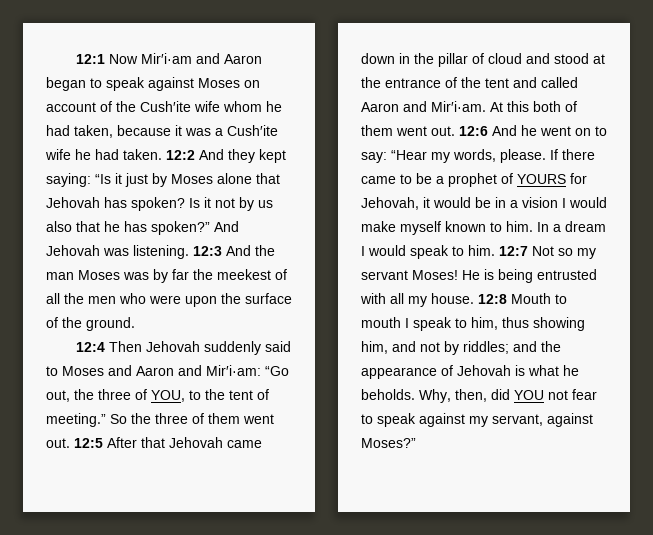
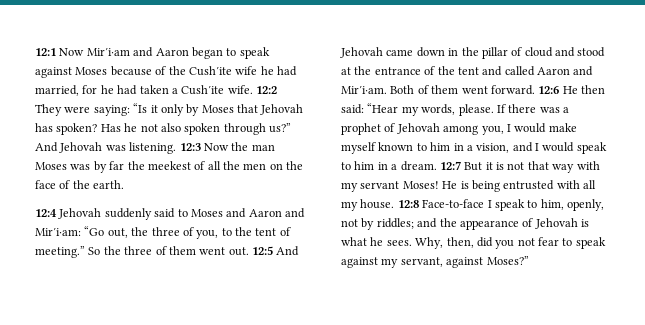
- 12:1 Now Mir′i·am and Aaron began to speak against Moses on account of the Cush′ite wife whom he had taken, because it was a Cush′ite wife he had taken. 12:2 And they kept saying: “Is it just by Moses alone that Jehovah has spoken?
+ 12:1 Now Mir′i·am and Aaron began to speak against Moses because of the Cush′ite wife he had married, for he had taken a Cush′ite wife. 12:2 They were saying: “Is it only by Moses that Jehovah has spoken?
- Is it not by us also that he has spoken?”
+ Has he not also spoken through us?”
- 12:3 And the man Moses was by far the meekest of all the men who were upon the surface of the ground.
+ 12:3 Now the man Moses was by far the meekest of all the men on the face of the earth.
- 12:4 Then Jehovah suddenly said to Moses and Aaron and Mir′i·am: “Go out, the three of YOU, to the tent of meeting.”
+ 12:4 Jehovah suddenly said to Moses and Aaron and Mir′i·am: “Go out, the three of you, to the tent of meeting.”
- 12:5 After that Jehovah came down in the pillar of cloud and stood at the entrance of the tent and called Aaron and Mir′i·am.
+ 12:5 And Jehovah came down in the pillar of cloud and stood at the entrance of the tent and called Aaron and Mir′i·am.
- At this both of them went out. 12:6 And he went on to say: “Hear my words, please.
+ Both of them went forward. 12:6 He then said: “Hear my words, please.
- If there came to be a prophet of YOURS for Jehovah, it would be in a vision I would make myself known to him. In a dream I would speak to him. 12:7 Not so my servant Moses!
+ If there was a prophet of Jehovah among you, I would make myself known to him in a vision, and I would speak to him in a dream. 12:7 But it is not that way with my servant Moses!
- 12:8 Mouth to mouth I speak to him, thus showing him, and not by riddles; and the appearance of Jehovah is what he beholds.
+ 12:8 Face-to-face I speak to him, openly, not by riddles; and the appearance of Jehovah is what he sees.
- Why, then, did YOU not fear to speak against my servant, against Moses?”
+ Why, then, did you not fear to speak against my servant, against Moses?”

